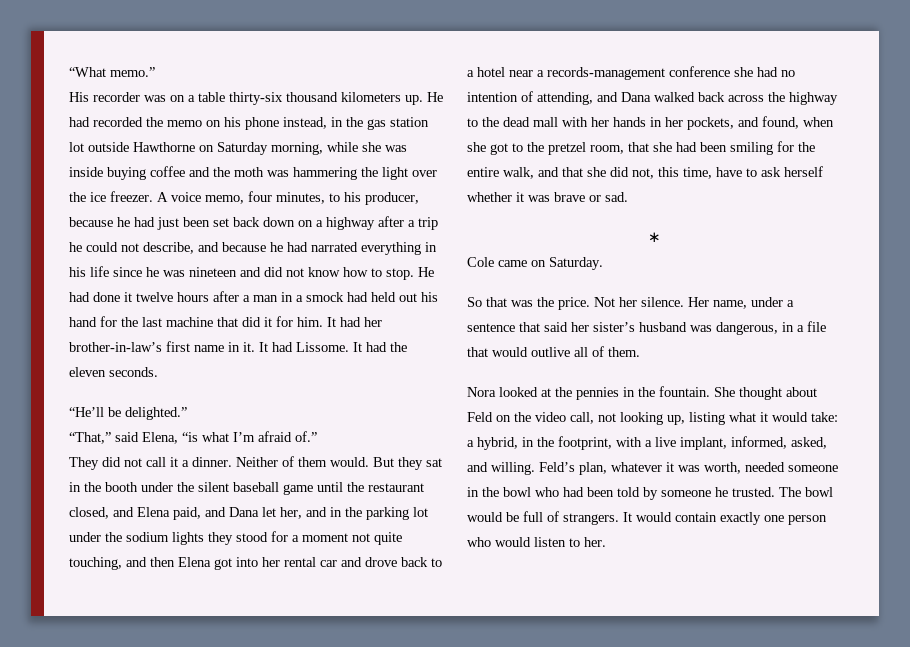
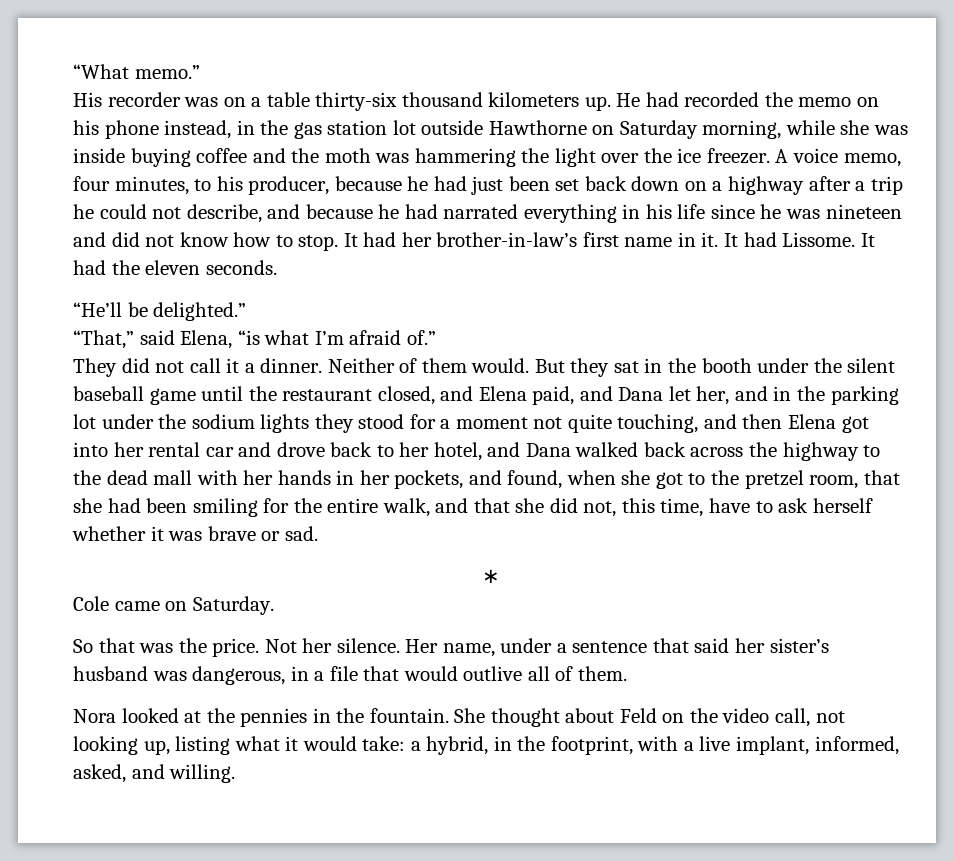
- He had done it twelve hours after a man in a smock had held out his hand for the last machine that did it for him.
- But they sat in the booth under the silent baseball game until the restaurant closed, and Elena paid, and Dana let her, and in the parking lot under the sodium lights they stood for a moment not quite touching, and then Elena got into her rental car and drove back to a hotel near a records-management conference she had no intention of attending, and Dana walked back across the highway to the dead mall with her hands in her pockets, and found, when she got to the pretzel room, that she had been smiling for the entire walk, and that she did not, this time, have to ask herself whether it was brave or sad.
+ But they sat in the booth under the silent baseball game until the restaurant closed, and Elena paid, and Dana let her, and in the parking lot under the sodium lights they stood for a moment not quite touching, and then Elena got into her rental car and drove back to her hotel, and Dana walked back across the highway to the dead mall with her hands in her pockets, and found, when she got to the pretzel room, that she had been smiling for the entire walk, and that she did not, this time, have to ask herself whether it was brave or sad.
- Feld’s plan, whatever it was worth, needed someone in the bowl who had been told by someone he trusted. The bowl would be full of strangers. It would contain exactly one person who would listen to her.

